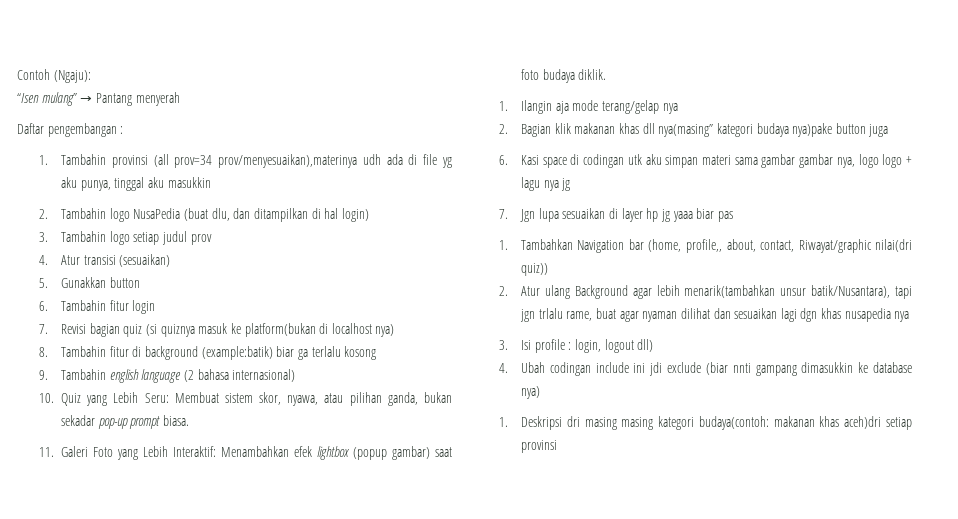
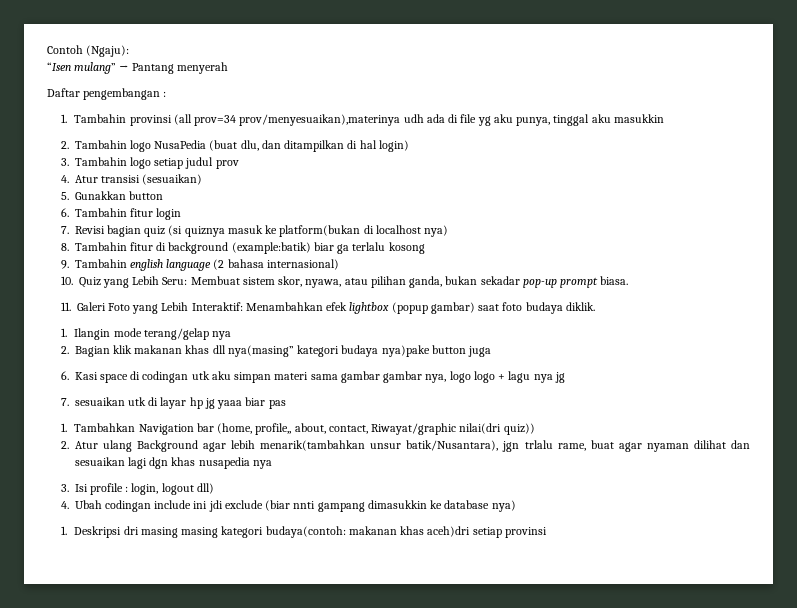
- 1. Ilangin aja mode terang/gelap nya
+ 1. Ilangin mode terang/gelap nya
- 7. Jgn lupa sesuaikan di layer hp jg yaaa biar pas
+ 7. sesuaikan utk di layar hp jg yaaa biar pas
- 2. Atur ulang Background agar lebih menarik(tambahkan unsur batik/Nusantara), tapi jgn trlalu rame, buat agar nyaman dilihat dan sesuaikan lagi dgn khas nusapedia nya
+ 2. Atur ulang Background agar lebih menarik(tambahkan unsur batik/Nusantara), jgn trlalu rame, buat agar nyaman dilihat dan sesuaikan lagi dgn khas nusapedia nya

